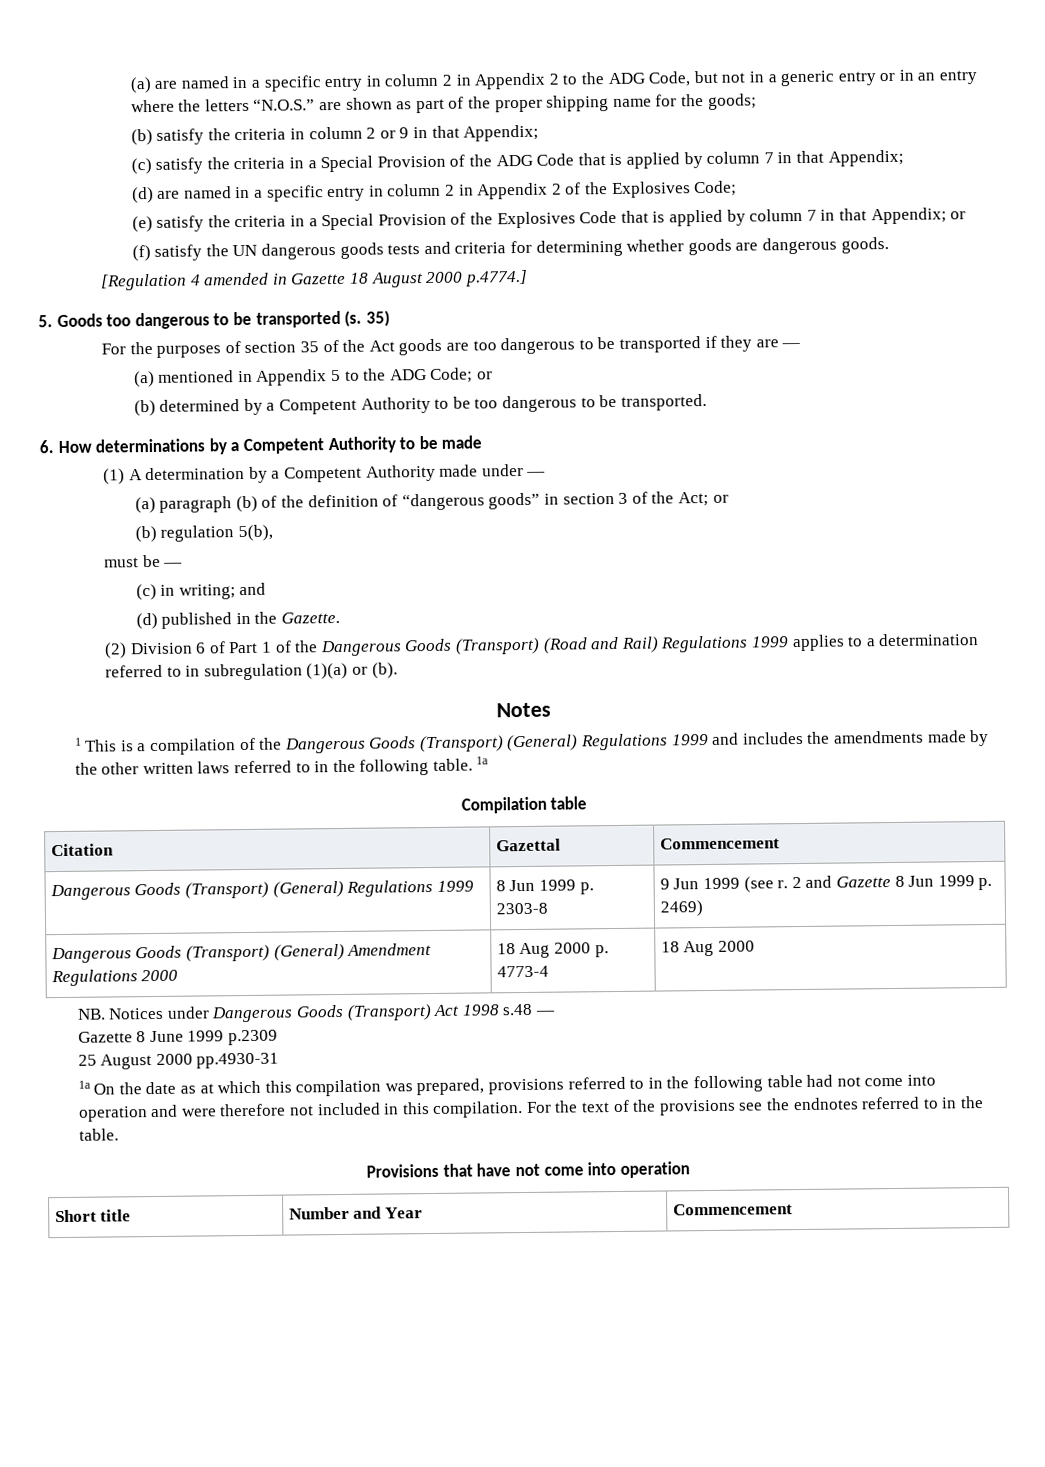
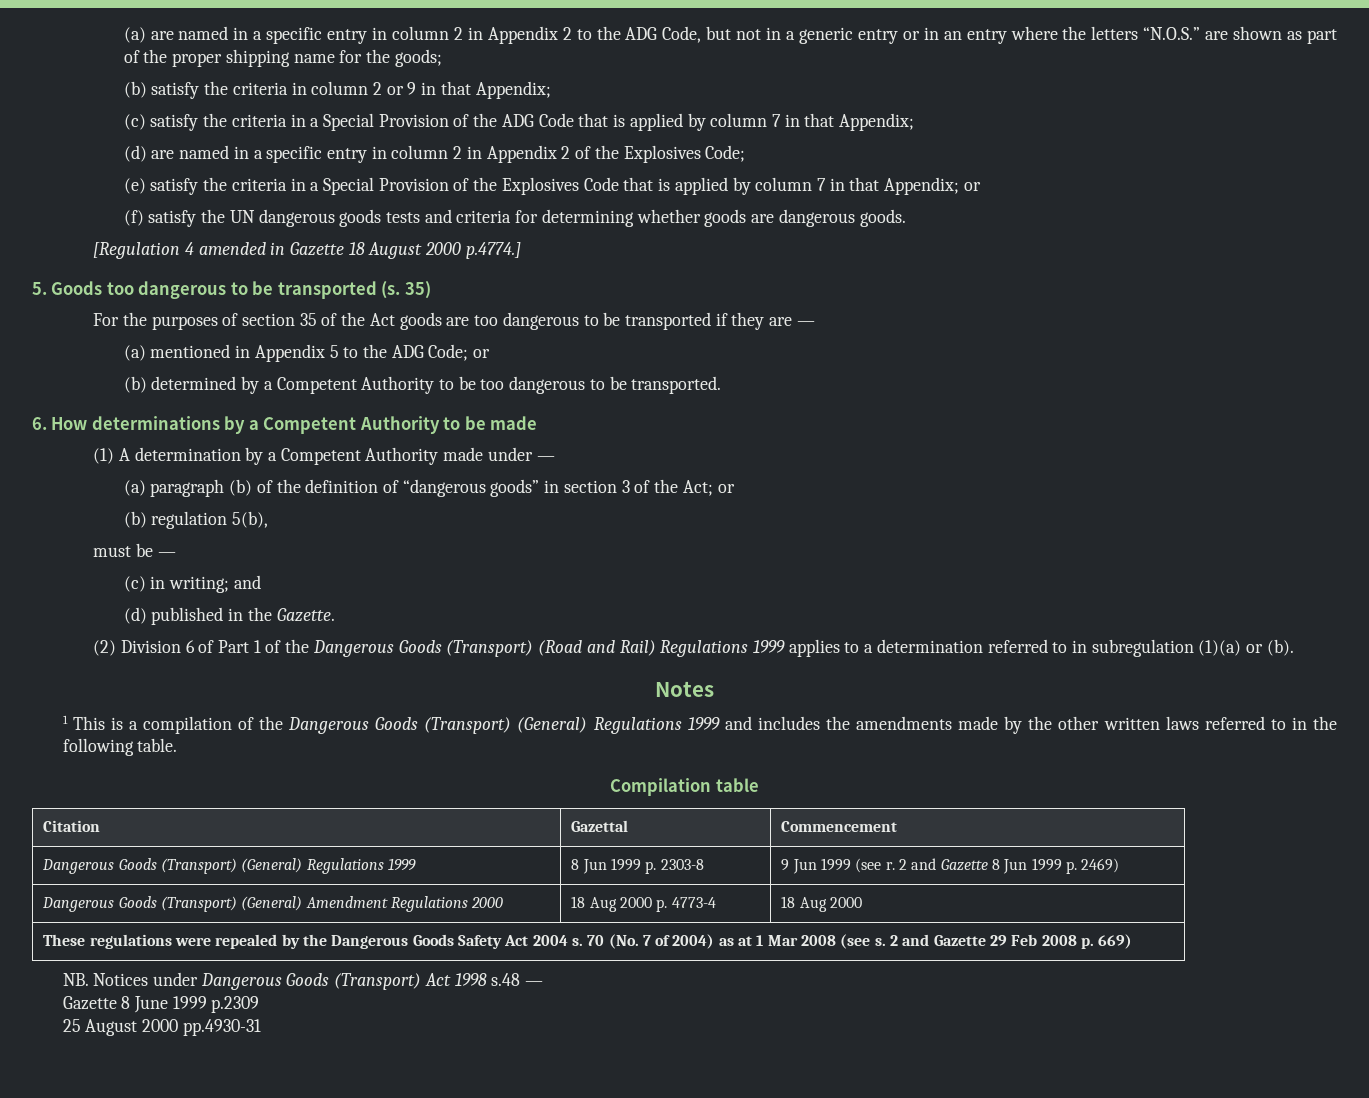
- 1 This is a compilation of the Dangerous Goods (Transport) (General) Regulations 1999 and includes the amendments made by the other written laws referred to in the following table. 1a
+ 1 This is a compilation of the Dangerous Goods (Transport) (General) Regulations 1999 and includes the amendments made by the other written laws referred to in the following table.
+ These regulations were repealed by the Dangerous Goods Safety Act 2004 s. 70 (No. 7 of 2004) as at 1 Mar 2008 (see s. 2 and Gazette 29 Feb 2008 p. 669)
- 1a On the date as at which this compilation was prepared, provisions referred to in the following table had not come into operation and were therefore not included in this compilation. For the text of the provisions see the endnotes referred to in the table.
- Provisions that have not come into operation
- Short title | Number and Year | Commencement

